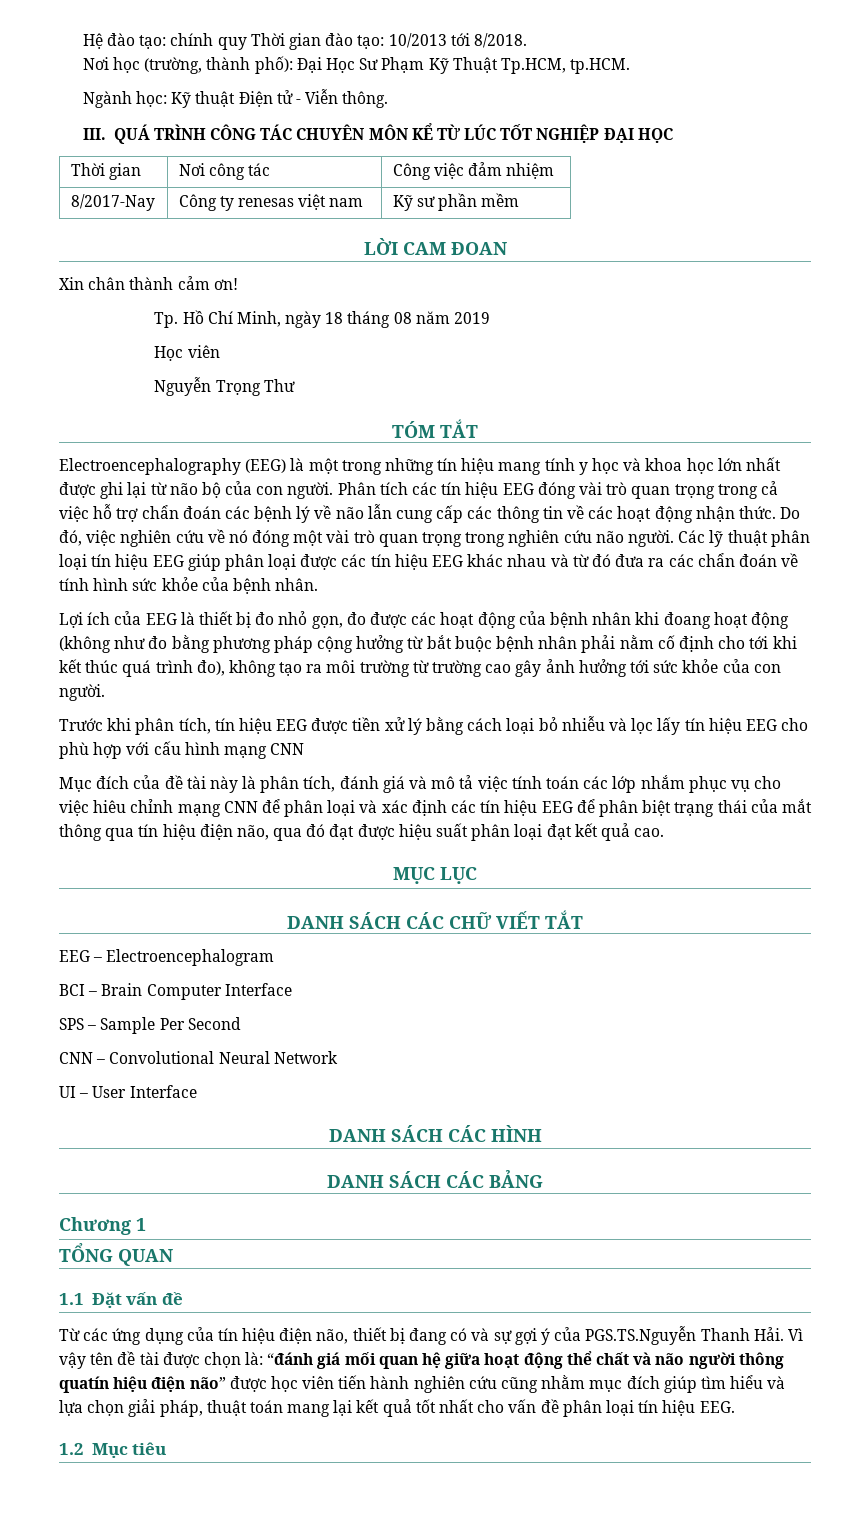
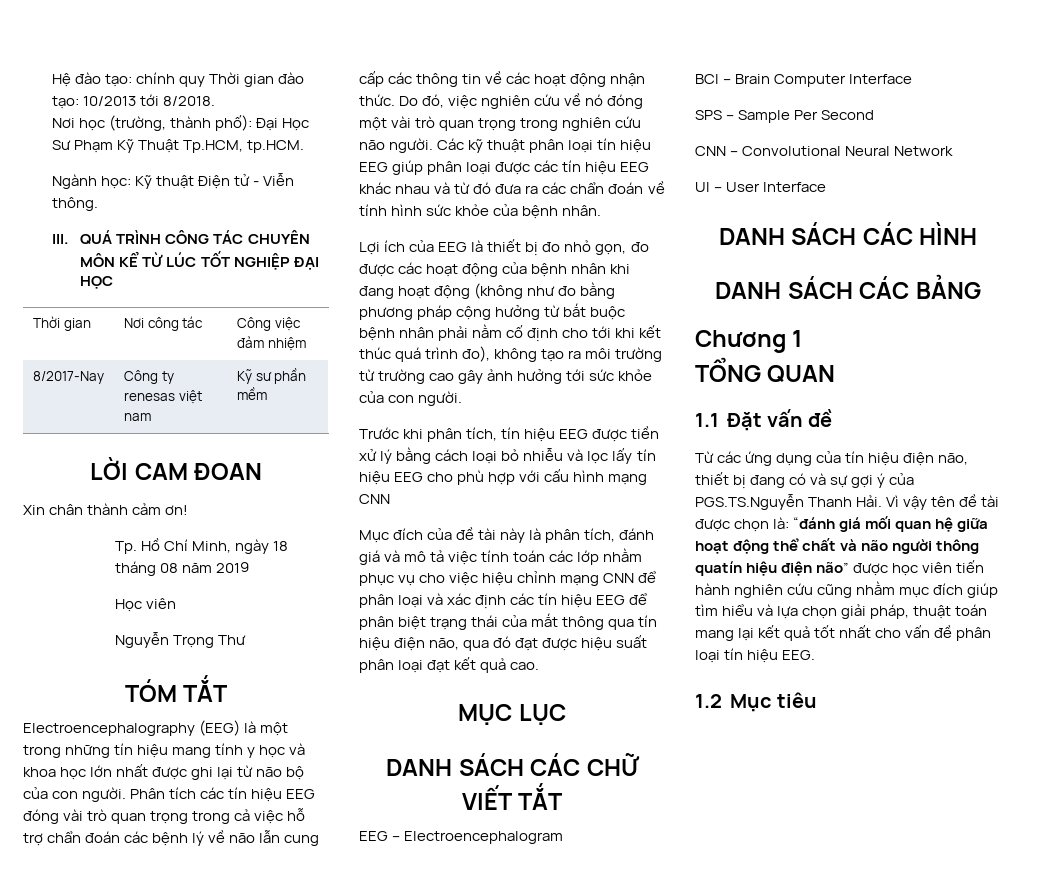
- Các lỹ thuật phân loại tín hiệu EEG giúp phân loại được các tín hiệu EEG khác nhau và từ đó đưa ra các chẩn đoán về tính hình sức khỏe của bệnh nhân.
+ Các kỹ thuật phân loại tín hiệu EEG giúp phân loại được các tín hiệu EEG khác nhau và từ đó đưa ra các chẩn đoán về tính hình sức khỏe của bệnh nhân.
- Lợi ích của EEG là thiết bị đo nhỏ gọn, đo được các hoạt động của bệnh nhân khi đoang hoạt động (không như đo bằng phương pháp cộng hưởng từ bắt buộc bệnh nhân phải nằm cố định cho tới khi kết thúc quá trình đo), không tạo ra môi trường từ trường cao gây ảnh hưởng tới sức khỏe của con người.
+ Lợi ích của EEG là thiết bị đo nhỏ gọn, đo được các hoạt động của bệnh nhân khi đang hoạt động (không như đo bằng phương pháp cộng hưởng từ bắt buộc bệnh nhân phải nằm cố định cho tới khi kết thúc quá trình đo), không tạo ra môi trường từ trường cao gây ảnh hưởng tới sức khỏe của con người.
- Mục đích của đề tài này là phân tích, đánh giá và mô tả việc tính toán các lớp nhắm phục vụ cho việc hiêu chỉnh mạng CNN để phân loại và xác định các tín hiệu EEG để phân biệt trạng thái của mắt thông qua tín hiệu điện não, qua đó đạt được hiệu suất phân loại đạt kết quả cao.
+ Mục đích của đề tài này là phân tích, đánh giá và mô tả việc tính toán các lớp nhằm phục vụ cho việc hiệu chỉnh mạng CNN để phân loại và xác định các tín hiệu EEG để phân biệt trạng thái của mắt thông qua tín hiệu điện não, qua đó đạt được hiệu suất phân loại đạt kết quả cao.

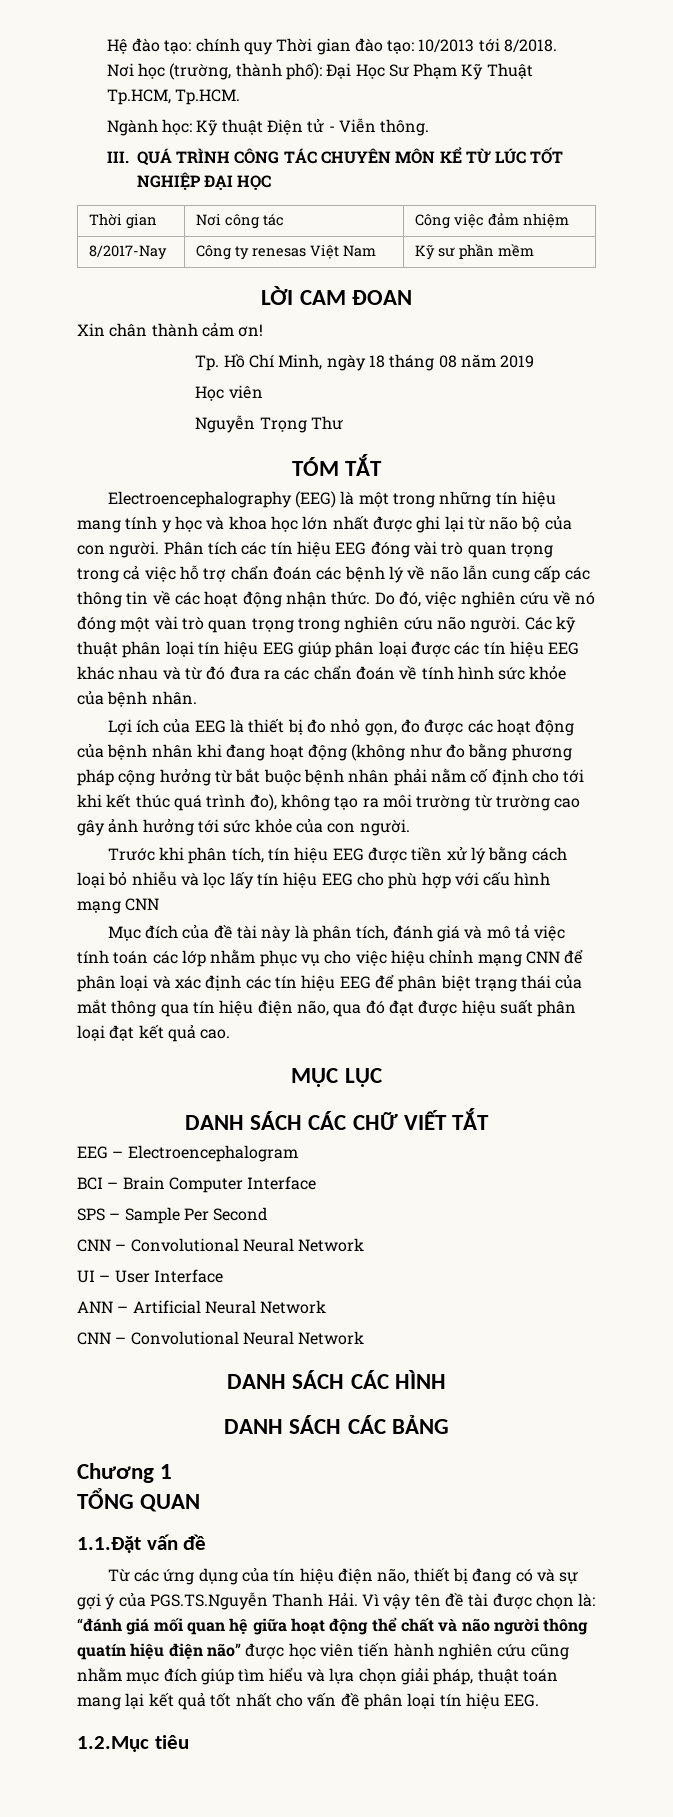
- Nơi học (trường, thành phố): Đại Học Sư Phạm Kỹ Thuật Tp.HCM, tp.HCM.
+ Nơi học (trường, thành phố): Đại Học Sư Phạm Kỹ Thuật Tp.HCM, Tp.HCM.
- 8/2017-Nay | Công ty renesas việt nam | Kỹ sư phần mềm
+ 8/2017-Nay | Công ty renesas Việt Nam | Kỹ sư phần mềm
+ ANN – Artificial Neural Network
+ CNN – Convolutional Neural Network
- 1.1 Đặt vấn đề
+ 1.1.Đặt vấn đề
- 1.2 Mục tiêu
+ 1.2.Mục tiêu

